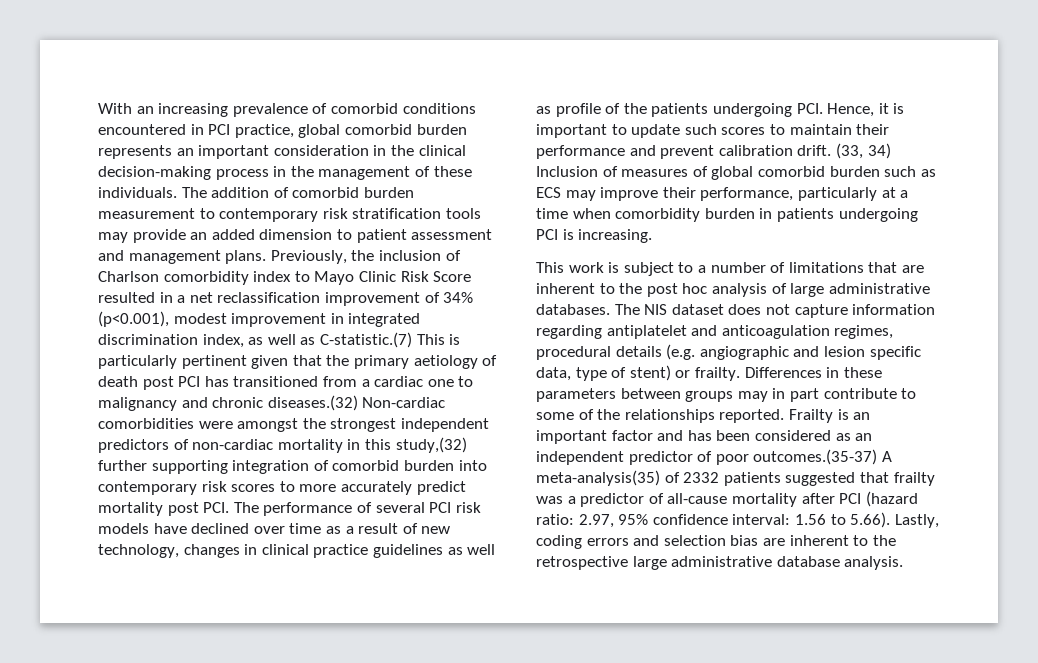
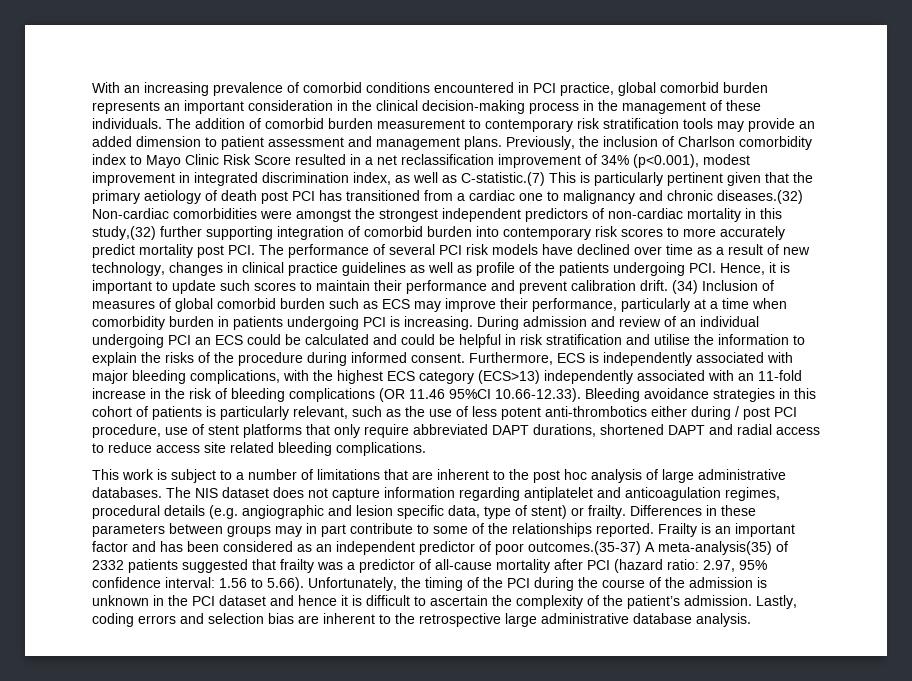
- (33, 34) Inclusion of measures of global comorbid burden such as ECS may improve their performance, particularly at a time when comorbidity burden in patients undergoing PCI is increasing.
+ (34) Inclusion of measures of global comorbid burden such as ECS may improve their performance, particularly at a time when comorbidity burden in patients undergoing PCI is increasing. During admission and review of an individual undergoing PCI an ECS could be calculated and could be helpful in risk stratification and utilise the information to explain the risks of the procedure during informed consent. Furthermore, ECS is independently associated with major bleeding complications, with the highest ECS category (ECS>13) independently associated with an 11-fold increase in the risk of bleeding complications (OR 11.46 95%CI 10.66-12.33). Bleeding avoidance strategies in this cohort of patients is particularly relevant, such as the use of less potent anti-thrombotics either during / post PCI procedure, use of stent platforms that only require abbreviated DAPT durations, shortened DAPT and radial access to reduce access site related bleeding complications.
- Frailty is an important factor and has been considered as an independent predictor of poor outcomes.(35-37) A meta-analysis(35) of 2332 patients suggested that frailty was a predictor of all-cause mortality after PCI (hazard ratio: 2.97, 95% confidence interval: 1.56 to 5.66). Lastly, coding errors and selection bias are inherent to the retrospective large administrative database analysis.
+ Frailty is an important factor and has been considered as an independent predictor of poor outcomes.(35-37) A meta-analysis(35) of 2332 patients suggested that frailty was a predictor of all-cause mortality after PCI (hazard ratio: 2.97, 95% confidence interval: 1.56 to 5.66). Unfortunately, the timing of the PCI during the course of the admission is unknown in the PCI dataset and hence it is difficult to ascertain the complexity of the patient’s admission. Lastly, coding errors and selection bias are inherent to the retrospective large administrative database analysis.

